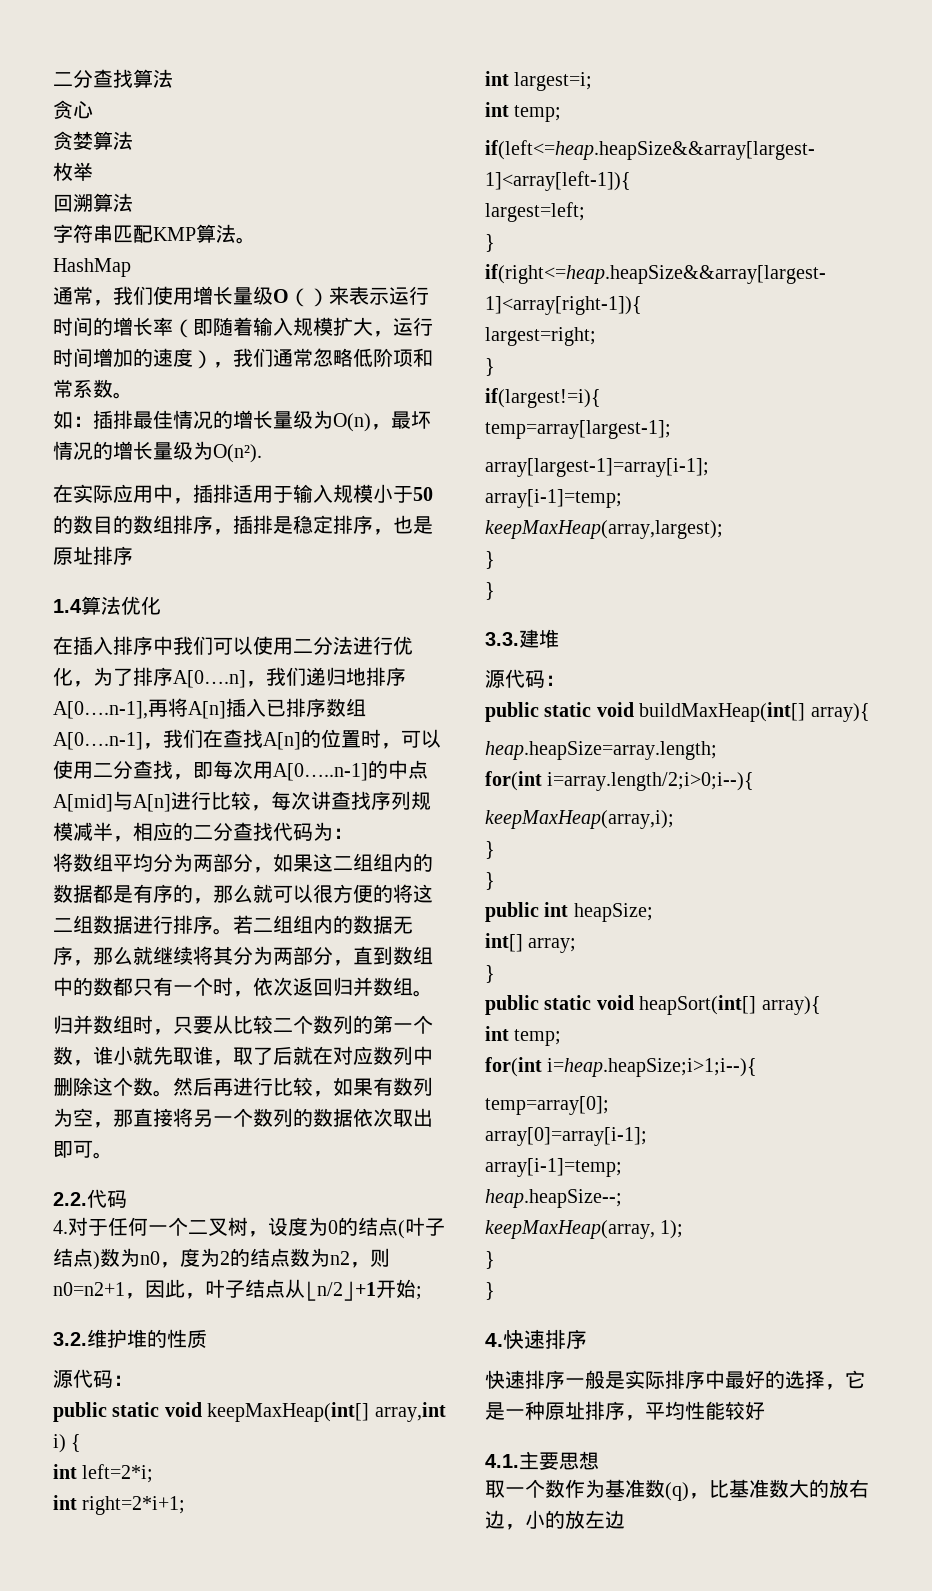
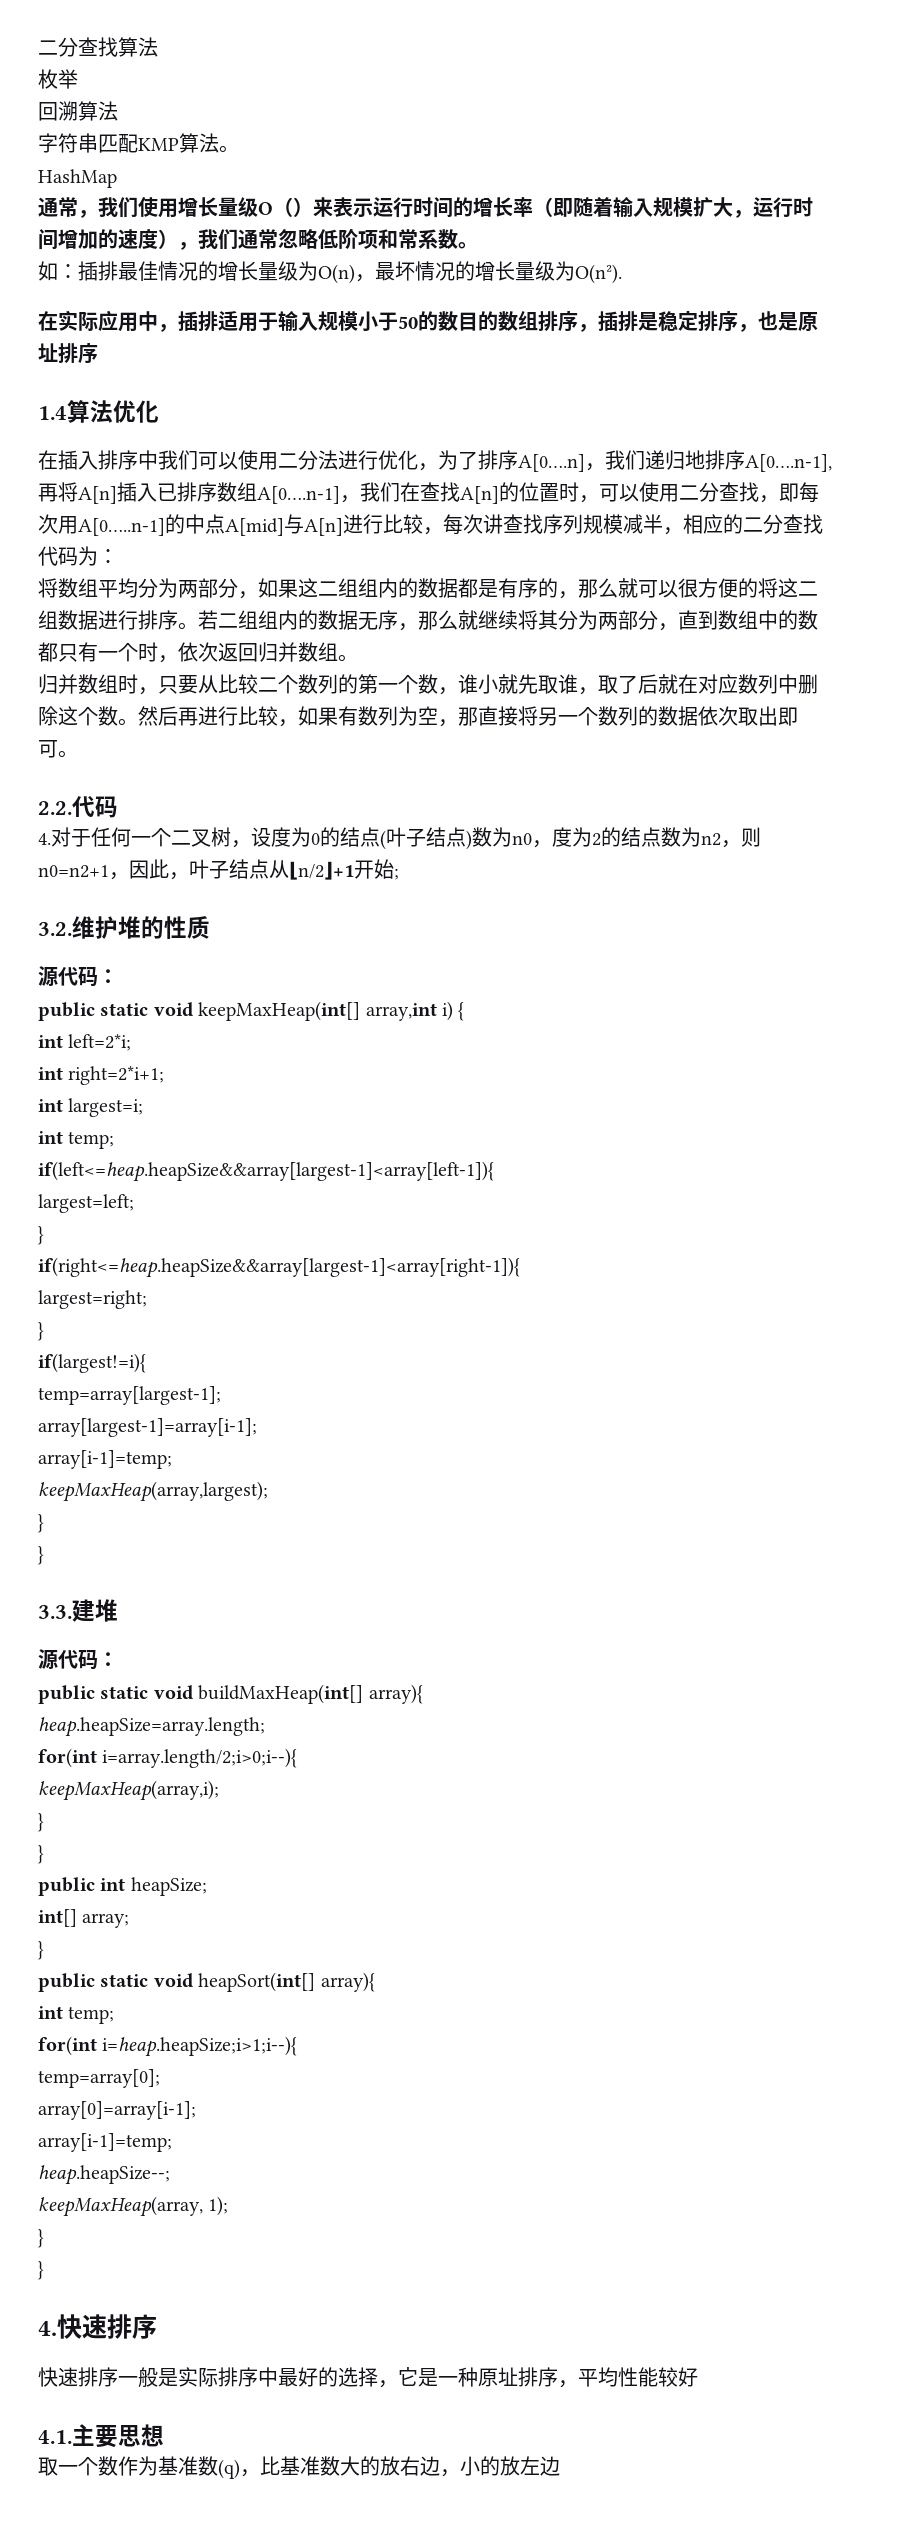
- 贪心
- 贪婪算法

